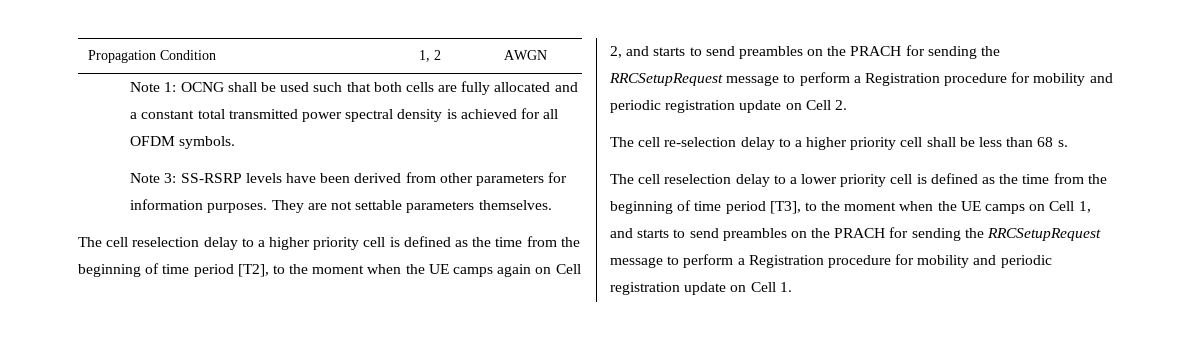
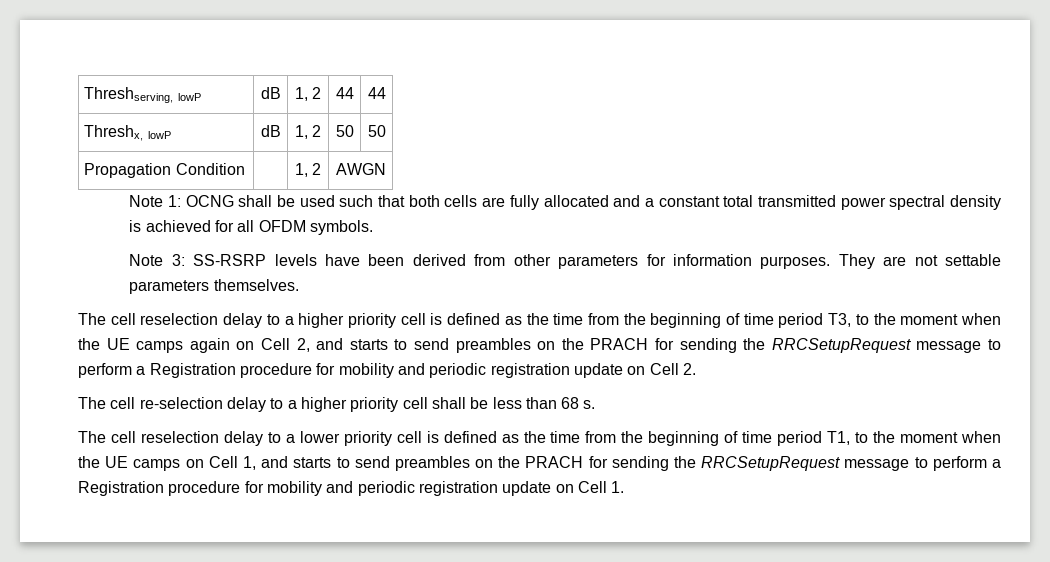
+ Threshserving, lowP | dB | 1, 2 | 44 | 44
+ Threshx, lowP | dB | 1, 2 | 50 | 50
- The cell reselection delay to a higher priority cell is defined as the time from the beginning of time period [T2], to the moment when the UE camps again on Cell 2, and starts to send preambles on the PRACH for sending the RRCSetupRequest message to perform a Registration procedure for mobility and periodic registration update on Cell 2.
+ The cell reselection delay to a higher priority cell is defined as the time from the beginning of time period T3, to the moment when the UE camps again on Cell 2, and starts to send preambles on the PRACH for sending the RRCSetupRequest message to perform a Registration procedure for mobility and periodic registration update on Cell 2.
- The cell reselection delay to a lower priority cell is defined as the time from the beginning of time period [T3], to the moment when the UE camps on Cell 1, and starts to send preambles on the PRACH for sending the RRCSetupRequest message to perform a Registration procedure for mobility and periodic registration update on Cell 1.
+ The cell reselection delay to a lower priority cell is defined as the time from the beginning of time period T1, to the moment when the UE camps on Cell 1, and starts to send preambles on the PRACH for sending the RRCSetupRequest message to perform a Registration procedure for mobility and periodic registration update on Cell 1.

